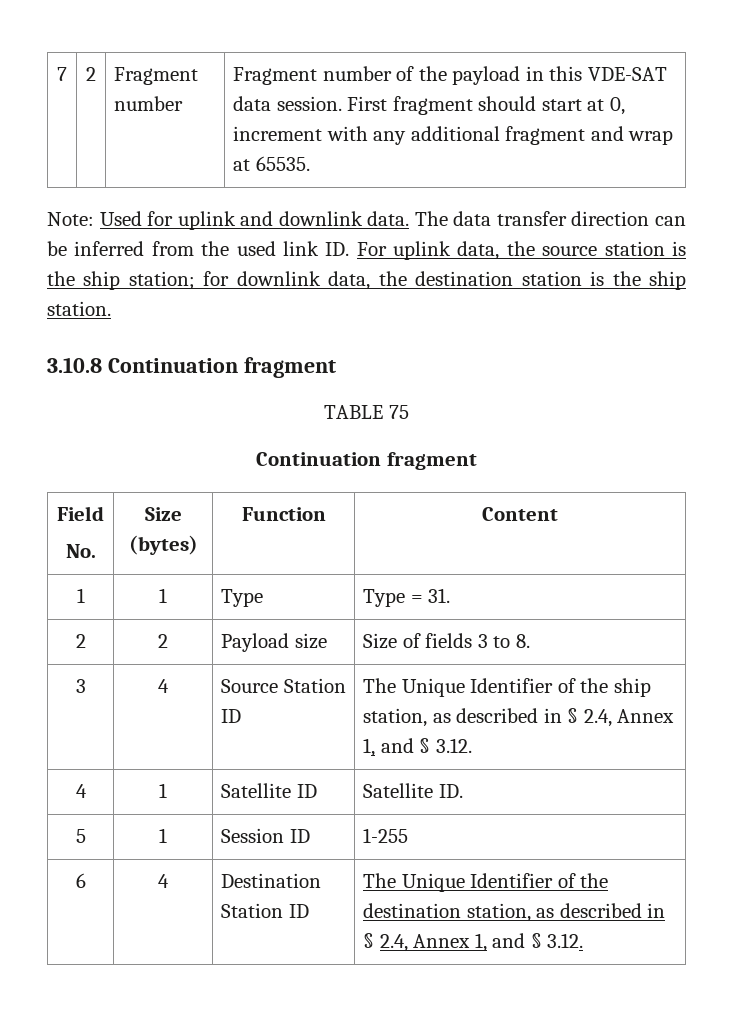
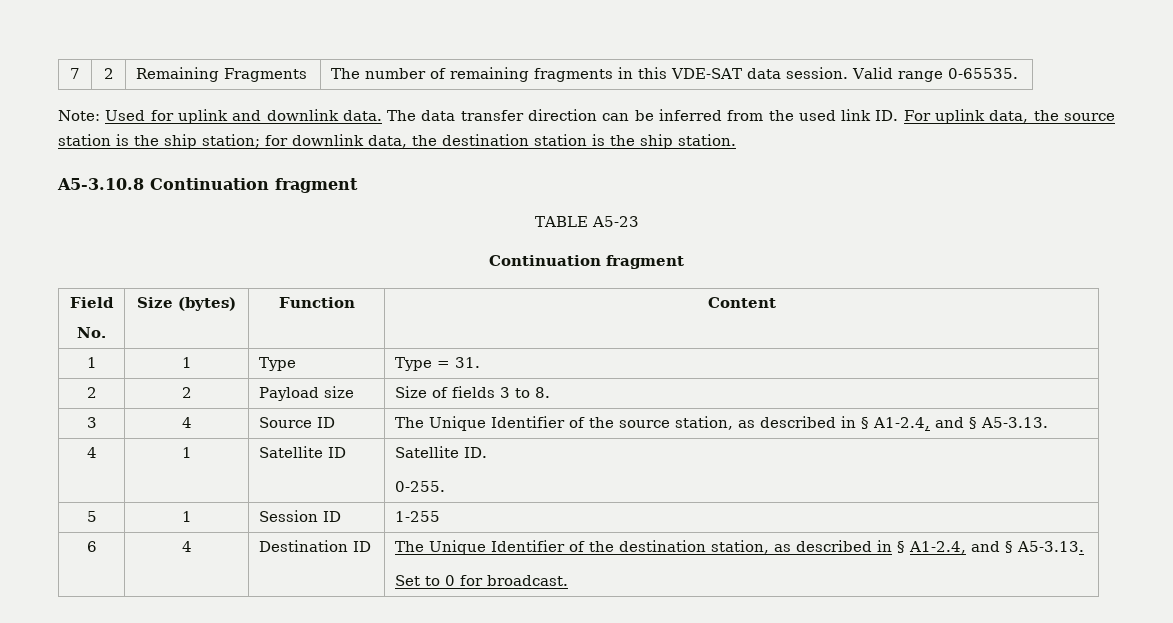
- 7 | 2 | Fragment number | Fragment number of the payload in this VDE-SAT data session. First fragment should start at 0, increment with any additional fragment and wrap at 65535.
+ 7 | 2 | Remaining Fragments | The number of remaining fragments in this VDE-SAT data session. Valid range 0-65535.
- 3.10.8 Continuation fragment
+ A5-3.10.8 Continuation fragment
- TABLE 75
+ TABLE A5-23
- 3 | 4 | Source Station ID | The Unique Identifier of the ship station, as described in § 2.4, Annex 1, and § 3.12.
+ 3 | 4 | Source ID | The Unique Identifier of the source station, as described in § A1-2.4, and § A5-3.13.
  4 | 1 | Satellite ID | Satellite ID.
+ 0-255.
- 6 | 4 | Destination Station ID | The Unique Identifier of the destination station, as described in § 2.4, Annex 1, and § 3.12.
+ 6 | 4 | Destination ID | The Unique Identifier of the destination station, as described in § A1-2.4, and § A5-3.13.
+ Set to 0 for broadcast.

